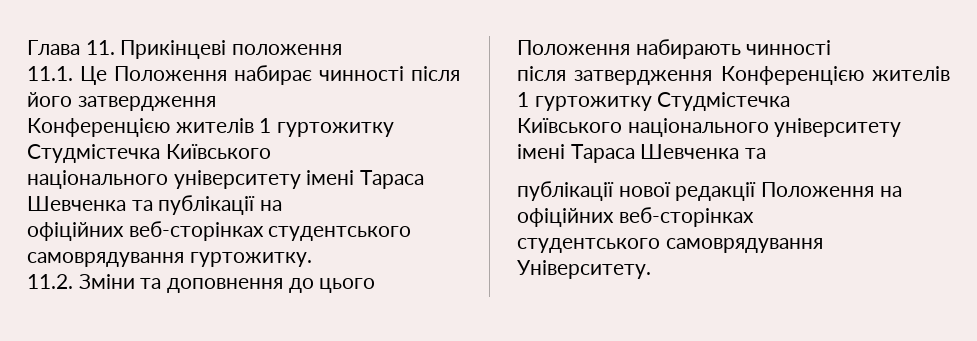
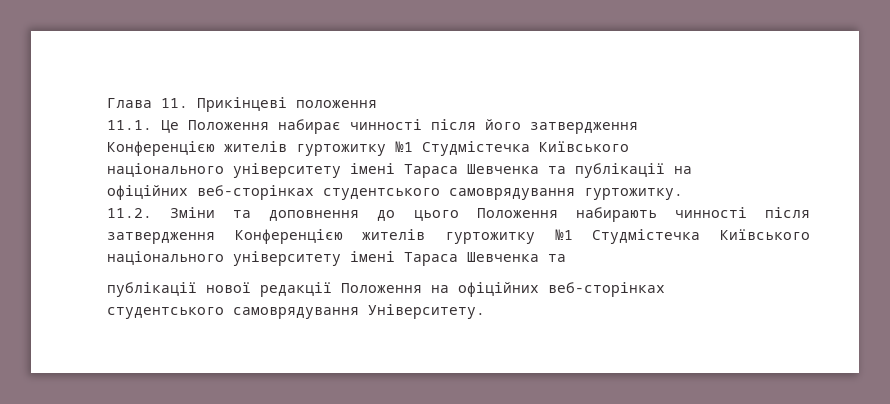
  11.1. Це Положення набирає чинності після його затвердження
- Конференцією жителів 1 гуртожитку Студмістечка Київського
+ Конференцією жителів гуртожитку №1 Студмістечка Київського
- 11.2. Зміни та доповнення до цього Положення набирають чинності
- після затвердження Конференцією жителів 1 гуртожитку Студмістечка
- Київського національного університету імені Тараса Шевченка та
+ 11.2. Зміни та доповнення до цього Положення набирають чинності після затвердження Конференцією жителів гуртожитку №1 Студмістечка Київського національного університету імені Тараса Шевченка та

